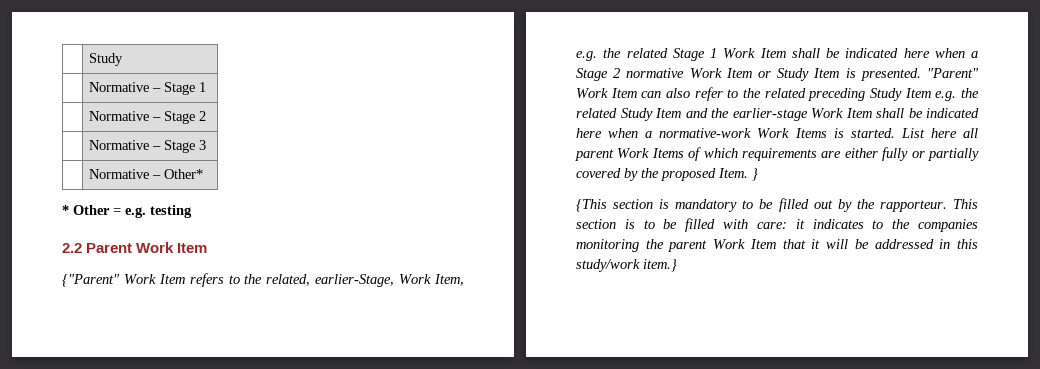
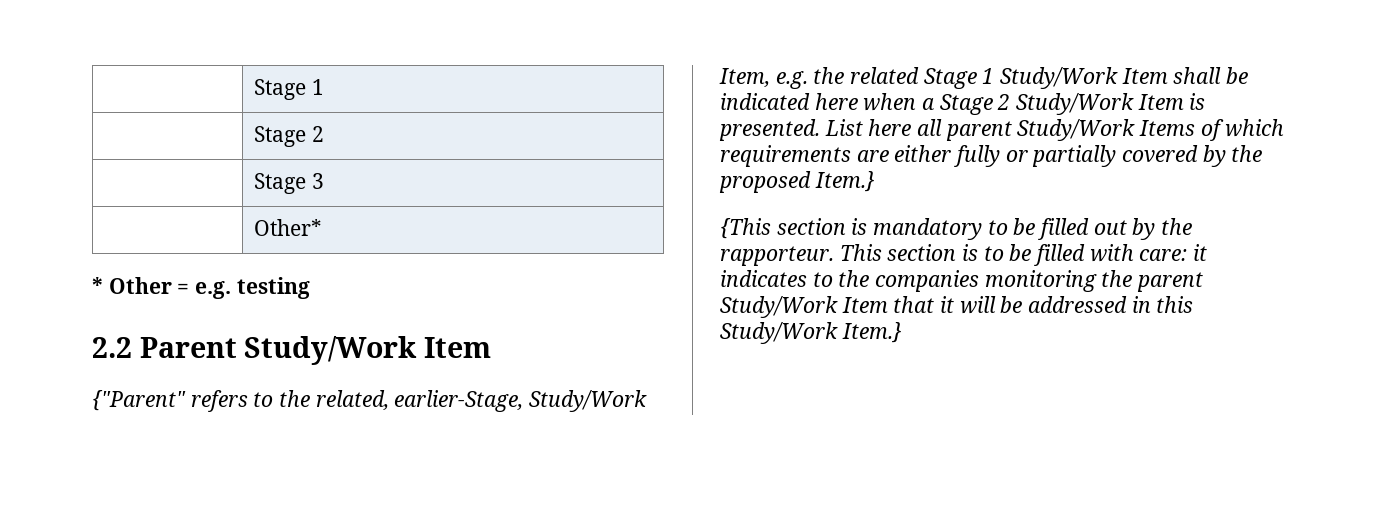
- | Study
- | Normative – Stage 1
+ | Stage 1
- | Normative – Stage 2
+ | Stage 2
- | Normative – Stage 3
+ | Stage 3
- | Normative – Other*
+ | Other*
- 2.2 Parent Work Item
+ 2.2 Parent Study/Work Item
- {"Parent" Work Item refers to the related, earlier-Stage, Work Item, e.g. the related Stage 1 Work Item shall be indicated here when a Stage 2 normative Work Item or Study Item is presented. "Parent" Work Item can also refer to the related preceding Study Item e.g. the related Study Item and the earlier-stage Work Item shall be indicated here when a normative-work Work Items is started.
+ {"Parent" refers to the related, earlier-Stage, Study/Work Item, e.g. the related Stage 1 Study/Work Item shall be indicated here when a Stage 2 Study/Work Item is presented.
- List here all parent Work Items of which requirements are either fully or partially covered by the proposed Item. }
+ List here all parent Study/Work Items of which requirements are either fully or partially covered by the proposed Item.}
- This section is to be filled with care: it indicates to the companies monitoring the parent Work Item that it will be addressed in this study/work item.}
+ This section is to be filled with care: it indicates to the companies monitoring the parent Study/Work Item that it will be addressed in this Study/Work Item.}

